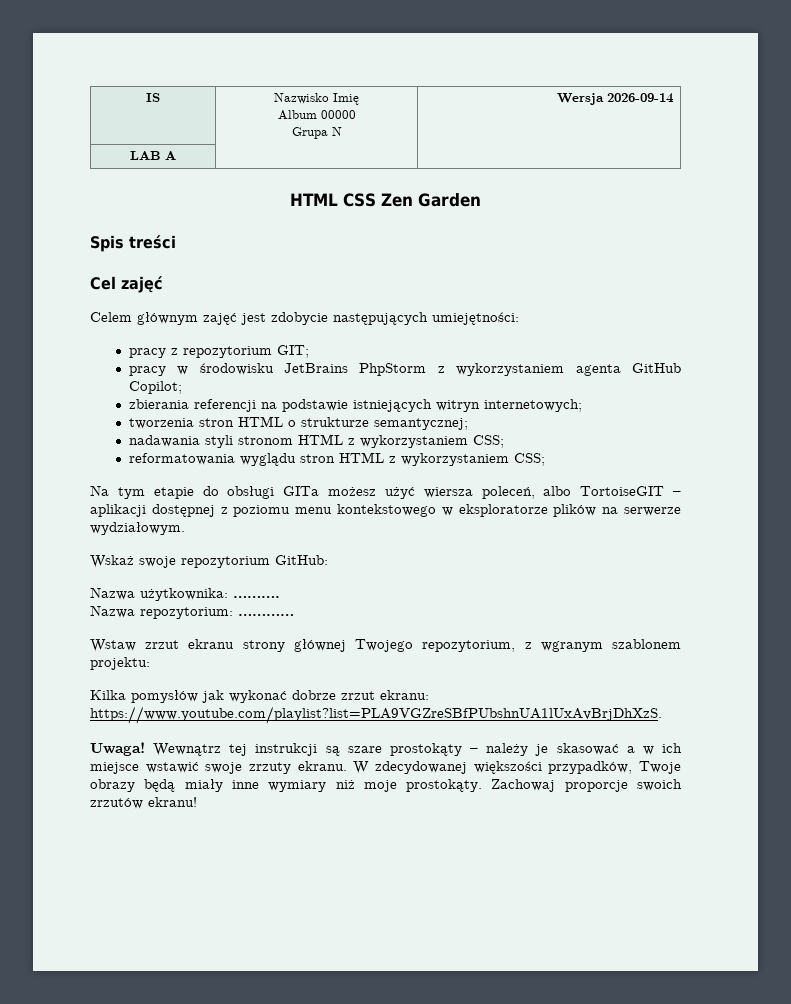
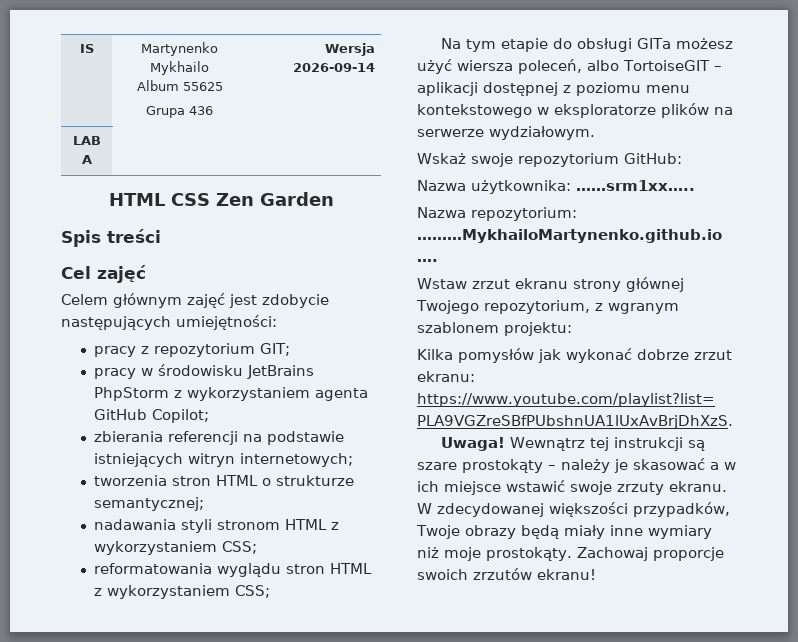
- IS | Nazwisko Imię
- Album 00000
- Grupa N | Wersja 2026-09-14
+ IS | Martynenko Mykhailo
+ Album 55625
+ Grupa 436 | Wersja 2026-09-14
- Nazwa użytkownika: ……….
+ Nazwa użytkownika: ……srm1xx…..
- Nazwa repozytorium: …………
+ Nazwa repozytorium: ………MykhailoMartynenko.github.io ….

